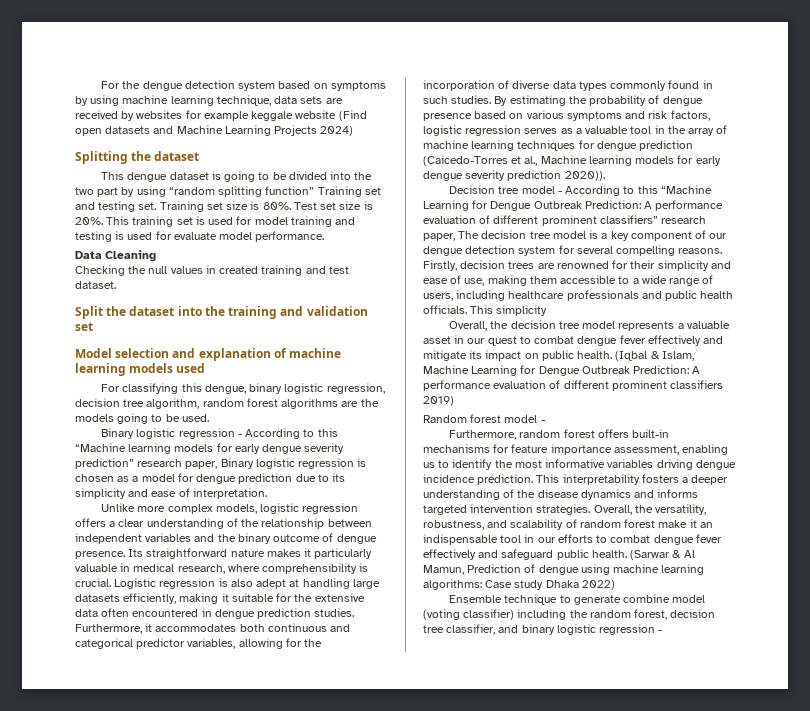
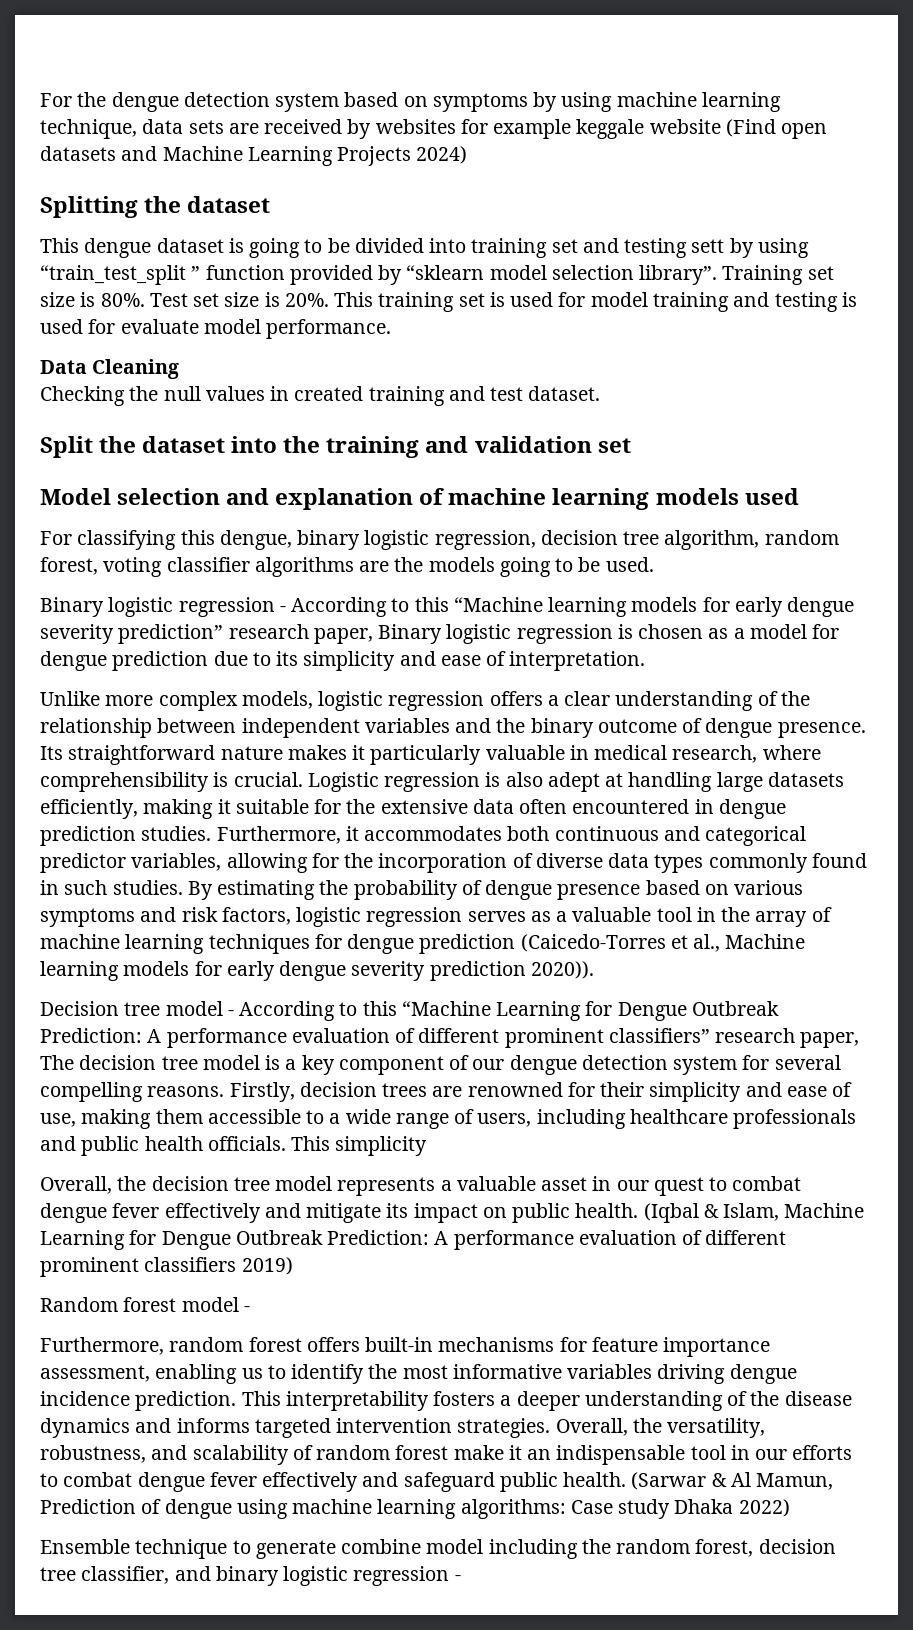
- This dengue dataset is going to be divided into the two part by using “random splitting function” Training set and testing set.
+ This dengue dataset is going to be divided into training set and testing sett by using “train_test_split ” function provided by “sklearn model selection library”.
- For classifying this dengue, binary logistic regression, decision tree algorithm, random forest algorithms are the models going to be used.
+ For classifying this dengue, binary logistic regression, decision tree algorithm, random forest, voting classifier algorithms are the models going to be used.
- Ensemble technique to generate combine model (voting classifier) including the random forest, decision tree classifier, and binary logistic regression -
+ Ensemble technique to generate combine model including the random forest, decision tree classifier, and binary logistic regression -

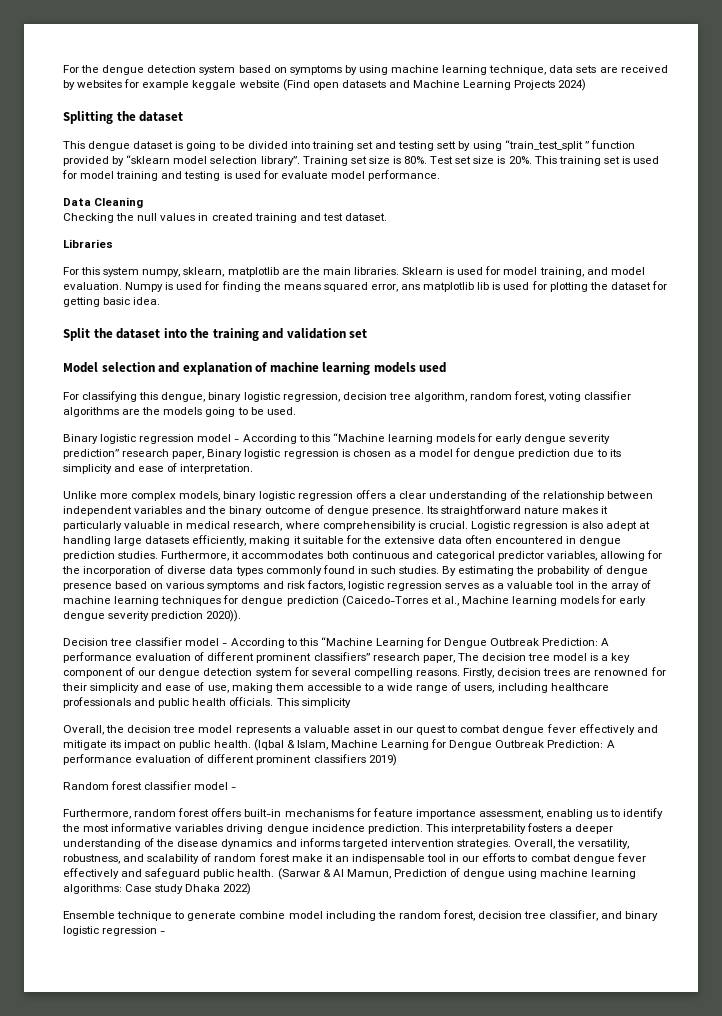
+ Libraries
+ For this system numpy, sklearn, matplotlib are the main libraries. Sklearn is used for model training, and model evaluation. Numpy is used for finding the means squared error, ans matplotlib lib is used for plotting the dataset for getting basic idea.
- Binary logistic regression - According to this “Machine learning models for early dengue severity prediction” research paper, Binary logistic regression is chosen as a model for dengue prediction due to its simplicity and ease of interpretation.
+ Binary logistic regression model - According to this “Machine learning models for early dengue severity prediction” research paper, Binary logistic regression is chosen as a model for dengue prediction due to its simplicity and ease of interpretation.
- Unlike more complex models, logistic regression offers a clear understanding of the relationship between independent variables and the binary outcome of dengue presence.
+ Unlike more complex models, binary logistic regression offers a clear understanding of the relationship between independent variables and the binary outcome of dengue presence.
- Decision tree model - According to this “Machine Learning for Dengue Outbreak Prediction: A performance evaluation of different prominent classifiers” research paper, The decision tree model is a key component of our dengue detection system for several compelling reasons.
+ Decision tree classifier model - According to this “Machine Learning for Dengue Outbreak Prediction: A performance evaluation of different prominent classifiers” research paper, The decision tree model is a key component of our dengue detection system for several compelling reasons.
- Random forest model -
+ Random forest classifier model -

